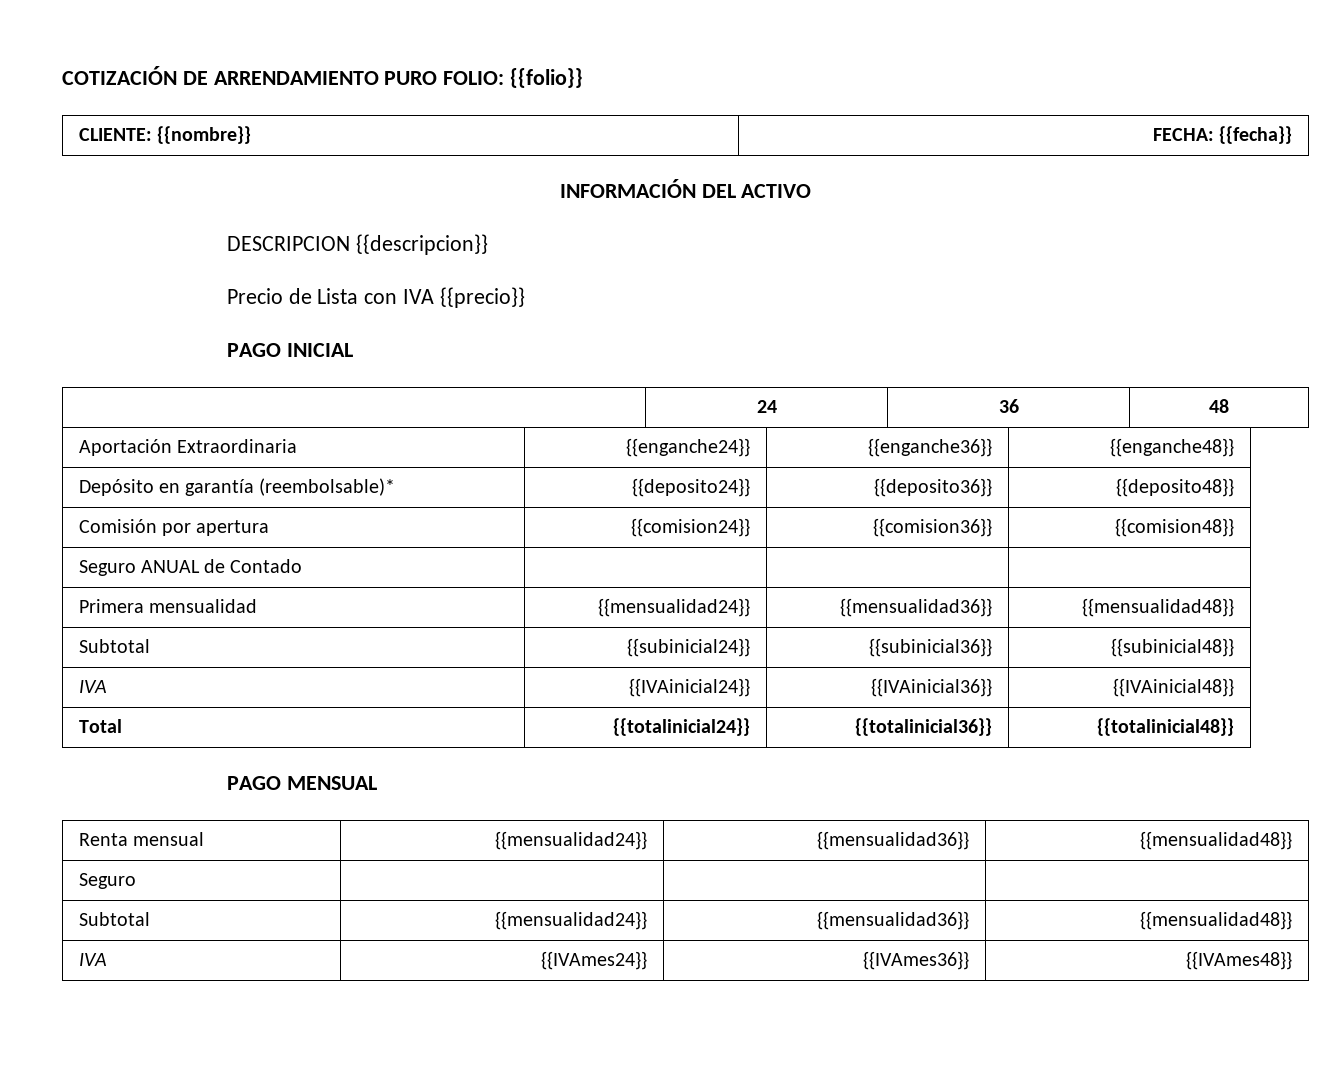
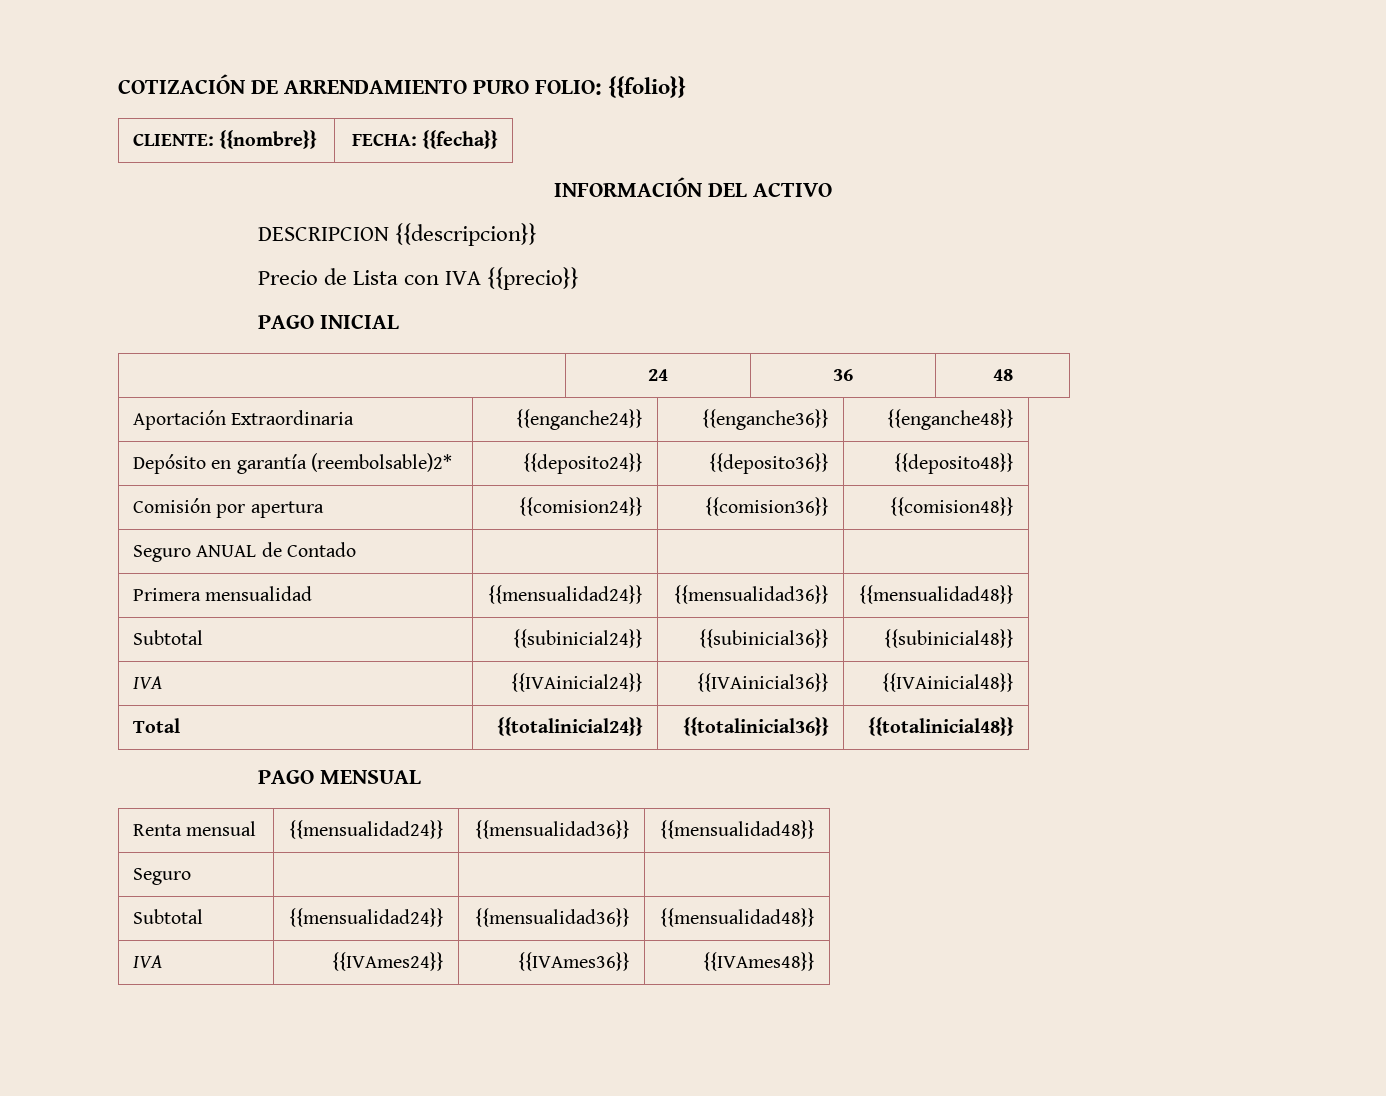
- Depósito en garantía (reembolsable)* | {{deposito24}} | {{deposito36}} | {{deposito48}}
+ Depósito en garantía (reembolsable)2* | {{deposito24}} | {{deposito36}} | {{deposito48}}

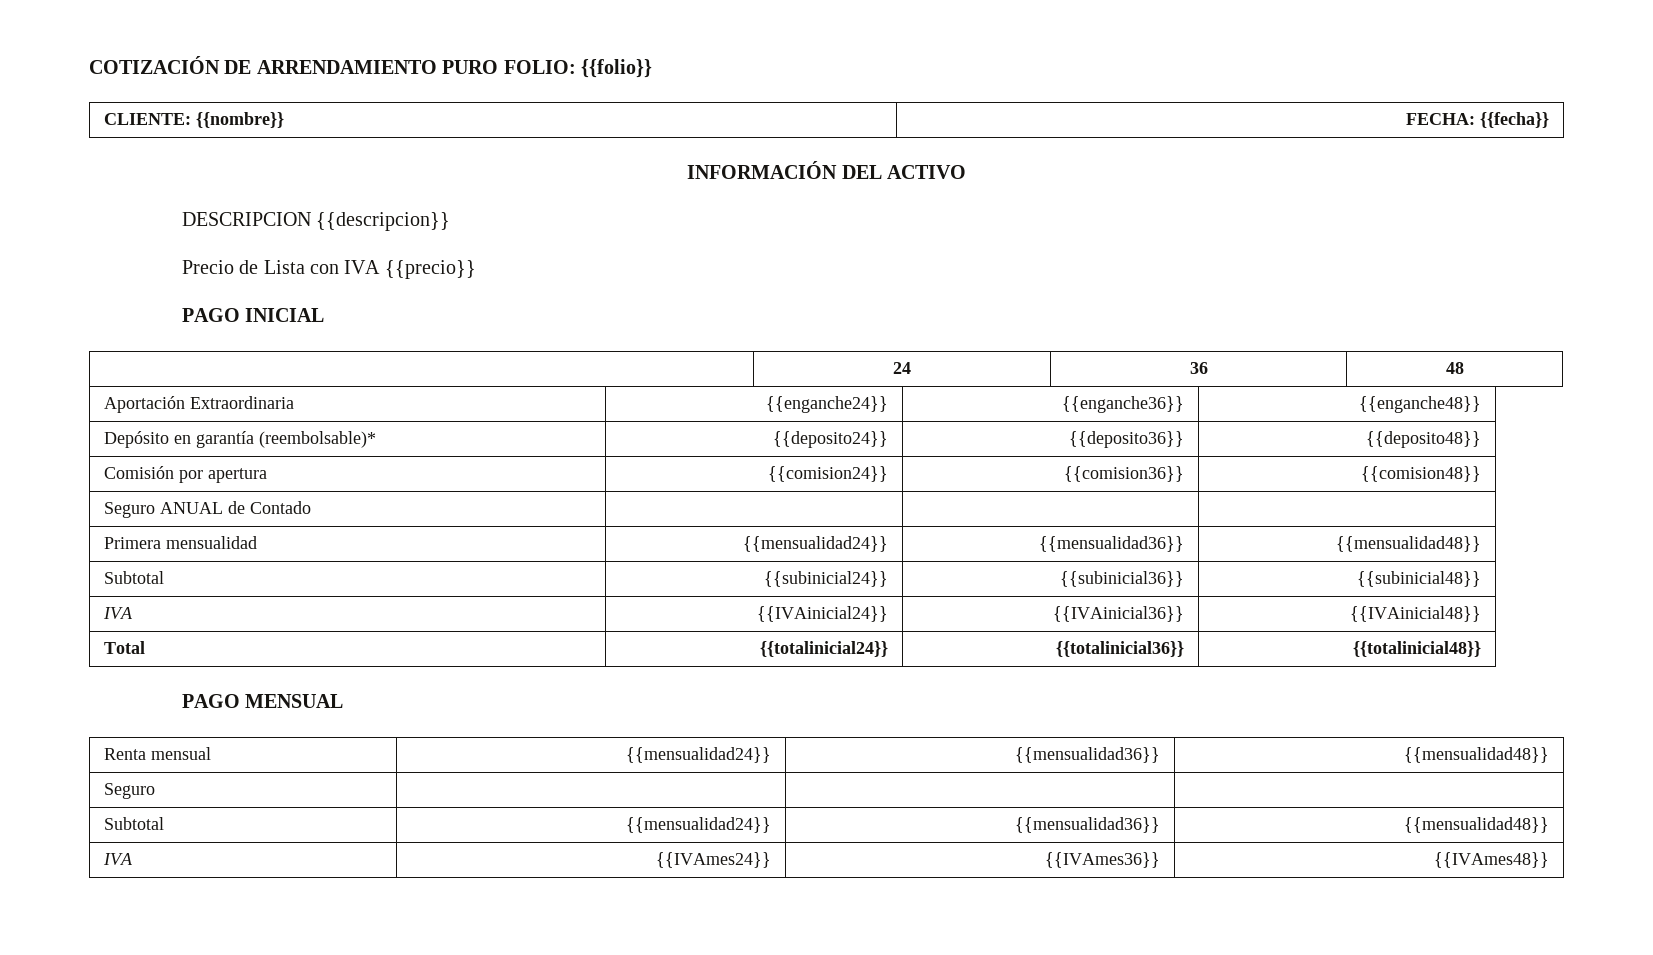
- Depósito en garantía (reembolsable)2* | {{deposito24}} | {{deposito36}} | {{deposito48}}
+ Depósito en garantía (reembolsable)* | {{deposito24}} | {{deposito36}} | {{deposito48}}

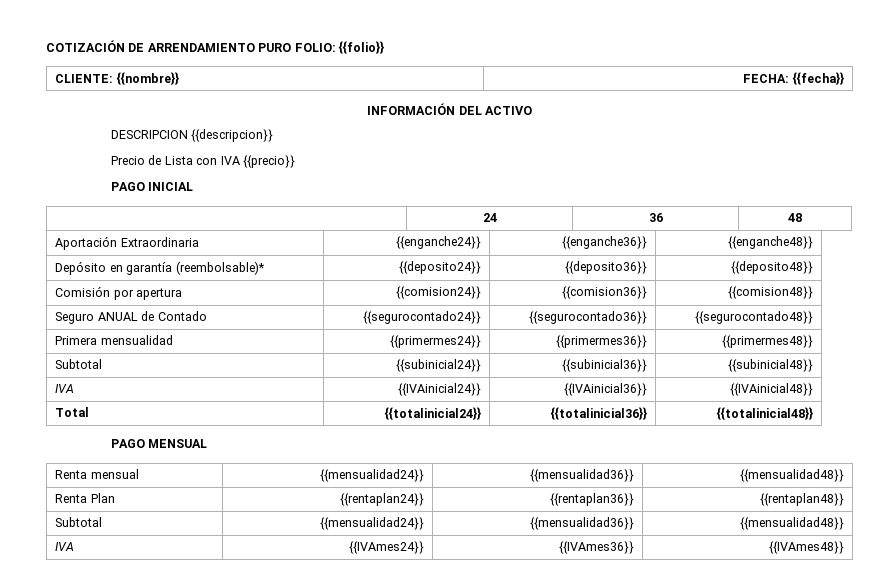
- Seguro ANUAL de Contado | | |
+ Seguro ANUAL de Contado | {{segurocontado24}} | {{segurocontado36}} | {{segurocontado48}}
- Primera mensualidad | {{mensualidad24}} | {{mensualidad36}} | {{mensualidad48}}
+ Primera mensualidad | {{primermes24}} | {{primermes36}} | {{primermes48}}
- Seguro | | |
+ Renta Plan | {{rentaplan24}} | {{rentaplan36}} | {{rentaplan48}}

